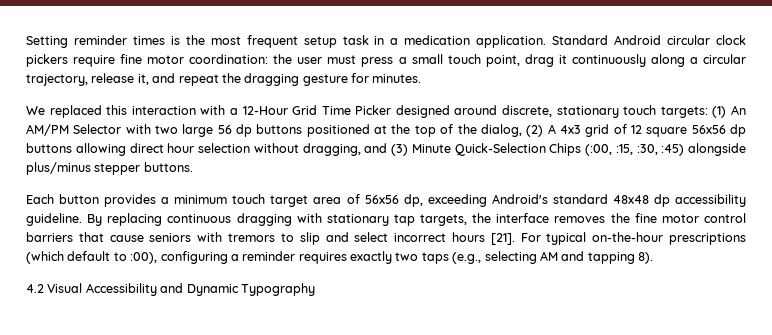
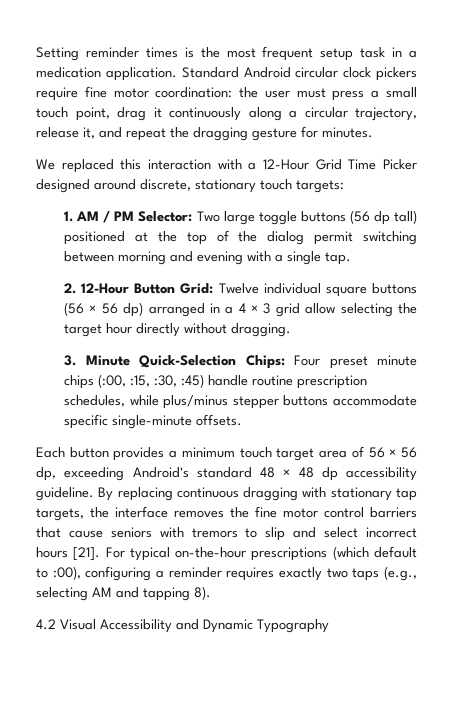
- We replaced this interaction with a 12-Hour Grid Time Picker designed around discrete, stationary touch targets: (1) An AM/PM Selector with two large 56 dp buttons positioned at the top of the dialog, (2) A 4x3 grid of 12 square 56x56 dp buttons allowing direct hour selection without dragging, and (3) Minute Quick-Selection Chips (:00, :15, :30, :45) alongside plus/minus stepper buttons.
+ We replaced this interaction with a 12-Hour Grid Time Picker designed around discrete, stationary touch targets:
+ 1. AM / PM Selector: Two large toggle buttons (56 dp tall) positioned at the top of the dialog permit switching between morning and evening with a single tap.
+ 2. 12-Hour Button Grid: Twelve individual square buttons (56 × 56 dp) arranged in a 4 × 3 grid allow selecting the target hour directly without dragging.
+ 3. Minute Quick-Selection Chips: Four preset minute chips (:00, :15, :30, :45) handle routine prescription schedules, while plus/minus stepper buttons accommodate specific single-minute offsets.
- Each button provides a minimum touch target area of 56x56 dp, exceeding Android's standard 48x48 dp accessibility guideline.
+ Each button provides a minimum touch target area of 56 × 56 dp, exceeding Android's standard 48 × 48 dp accessibility guideline.

